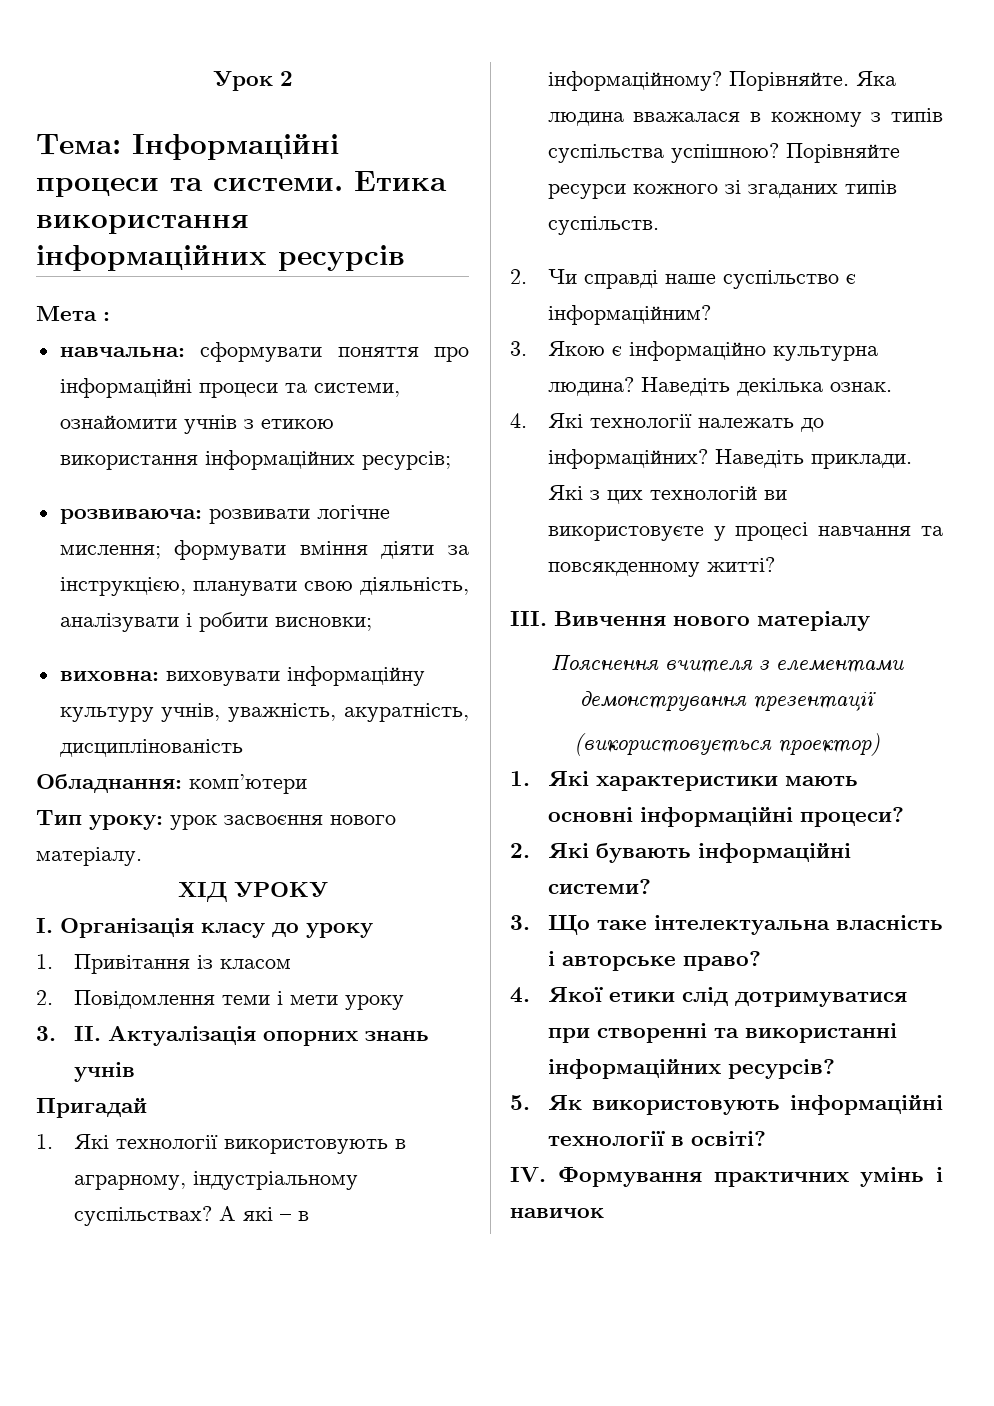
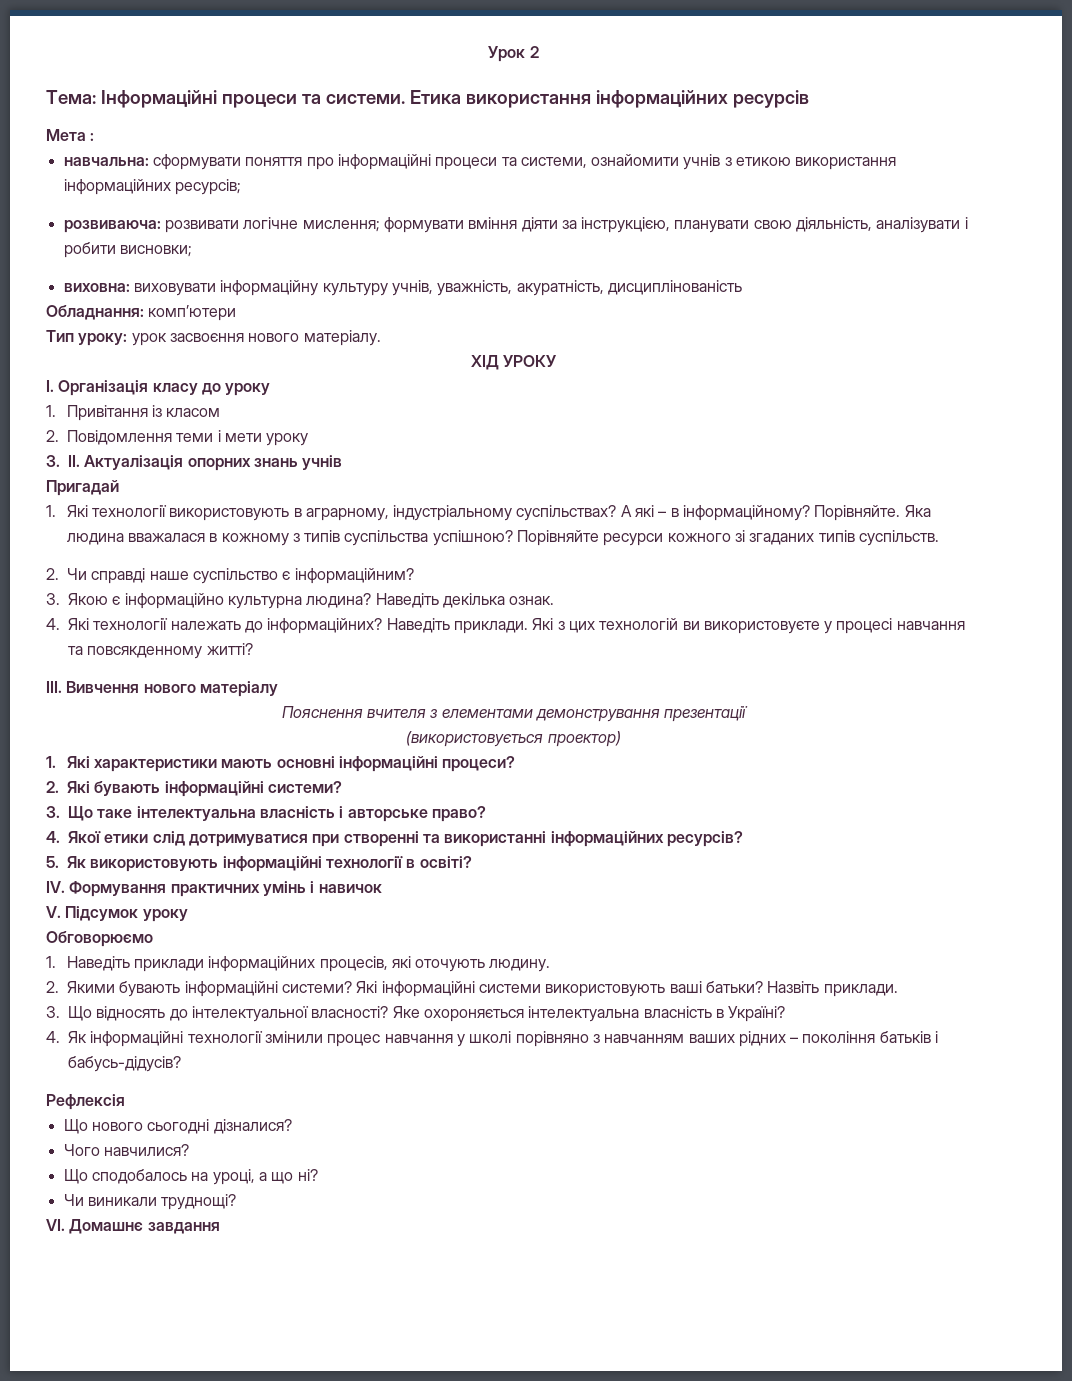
+ V. Підсумок уроку
+ Обговорюємо
+ 1. Наведіть приклади інформаційних процесів, які оточують людину.
+ 2. Якими бувають інформаційні системи? Які інформаційні системи використовують ваші батьки? Назвіть приклади.
+ 3. Що відносять до інтелектуальної власності? Яке охороняється інтелектуальна власність в Україні?
+ 4. Як інформаційні технології змінили процес навчання у школі порівняно з навчанням ваших рідних – покоління батьків і бабусь-дідусів?
+ Рефлексія
+ Що нового сьогодні дізналися?
+ Чого навчилися?
+ Що сподобалось на уроці, а що ні?
+ Чи виникали труднощі?
+ VI. Домашнє завдання

